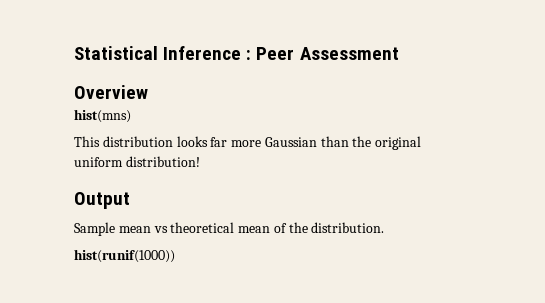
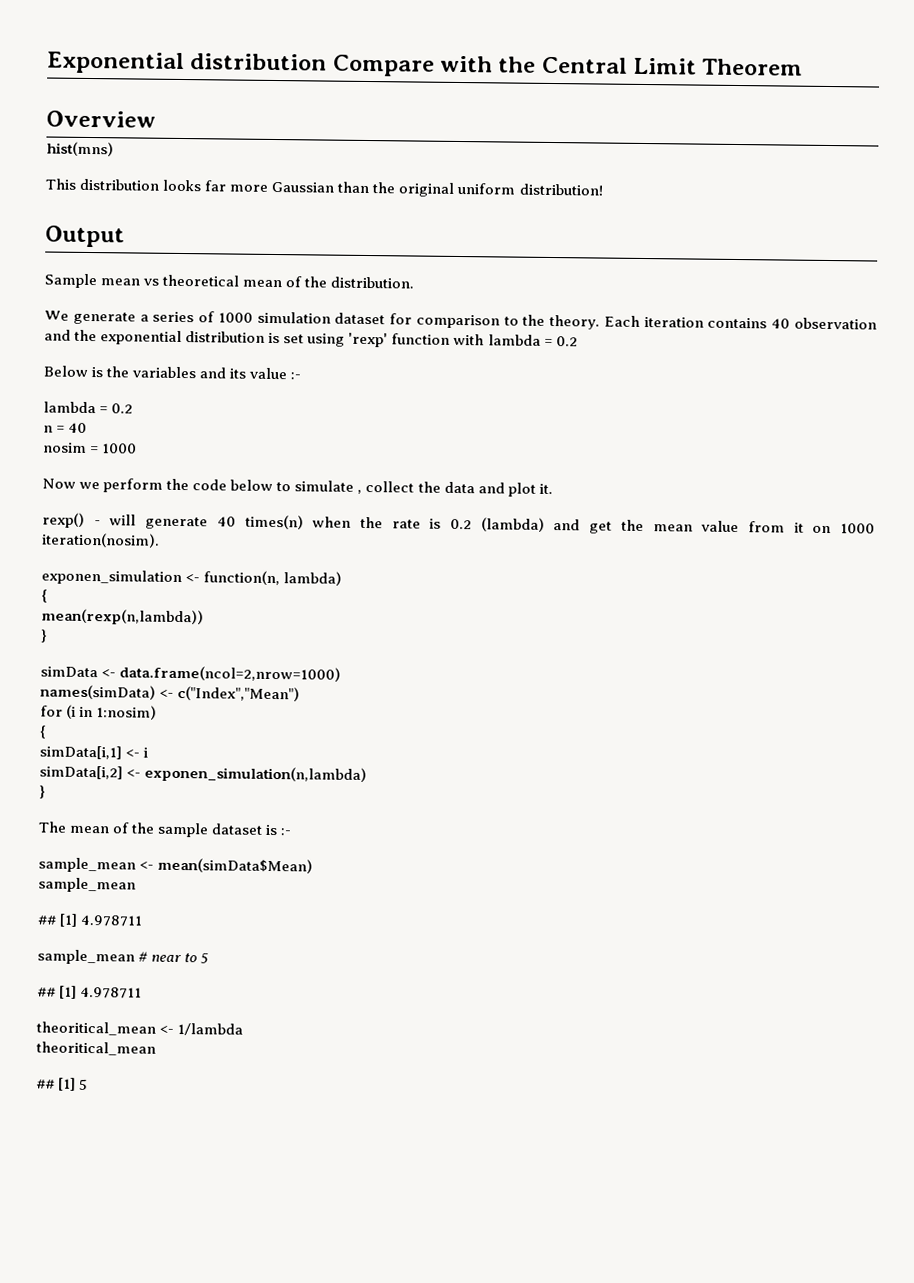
- Statistical Inference : Peer Assessment
+ Exponential distribution Compare with the Central Limit Theorem
- hist(runif(1000))
+ We generate a series of 1000 simulation dataset for comparison to the theory. Each iteration contains 40 observation and the exponential distribution is set using 'rexp' function with lambda = 0.2
+ Below is the variables and its value :-
+ lambda = 0.2
+ n = 40
+ nosim = 1000
+ Now we perform the code below to simulate , collect the data and plot it.
+ rexp() - will generate 40 times(n) when the rate is 0.2 (lambda) and get the mean value from it on 1000 iteration(nosim).
+ exponen_simulation <- function(n, lambda)
+ {
+ mean(rexp(n,lambda))
+ }
+ simData <- data.frame(ncol=2,nrow=1000)
+ names(simData) <- c("Index","Mean")
+ for (i in 1:nosim)
+ {
+ simData[i,1] <- i
+ simData[i,2] <- exponen_simulation(n,lambda)
+ }
+ The mean of the sample dataset is :-
+ sample_mean <- mean(simData$Mean)
+ sample_mean
+ ## [1] 4.978711
+ sample_mean # near to 5
+ ## [1] 4.978711
+ theoritical_mean <- 1/lambda
+ theoritical_mean
+ ## [1] 5

